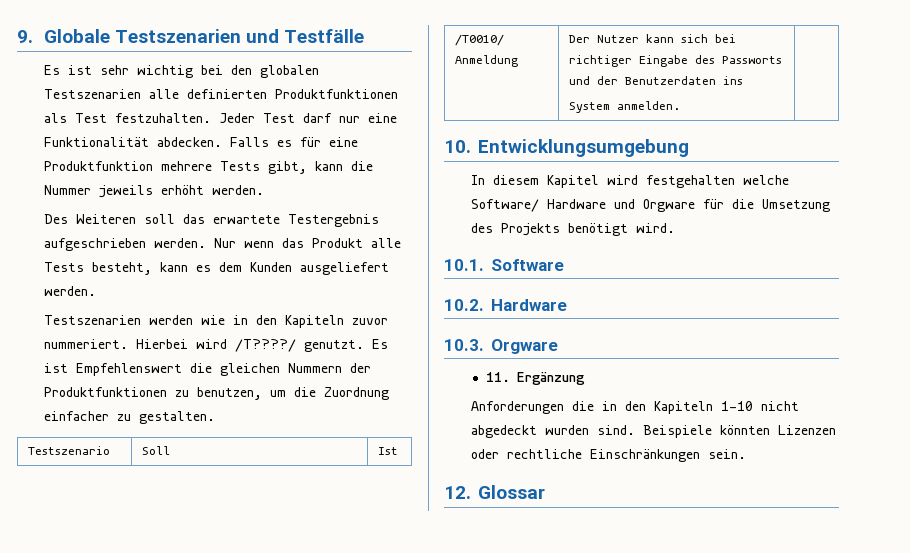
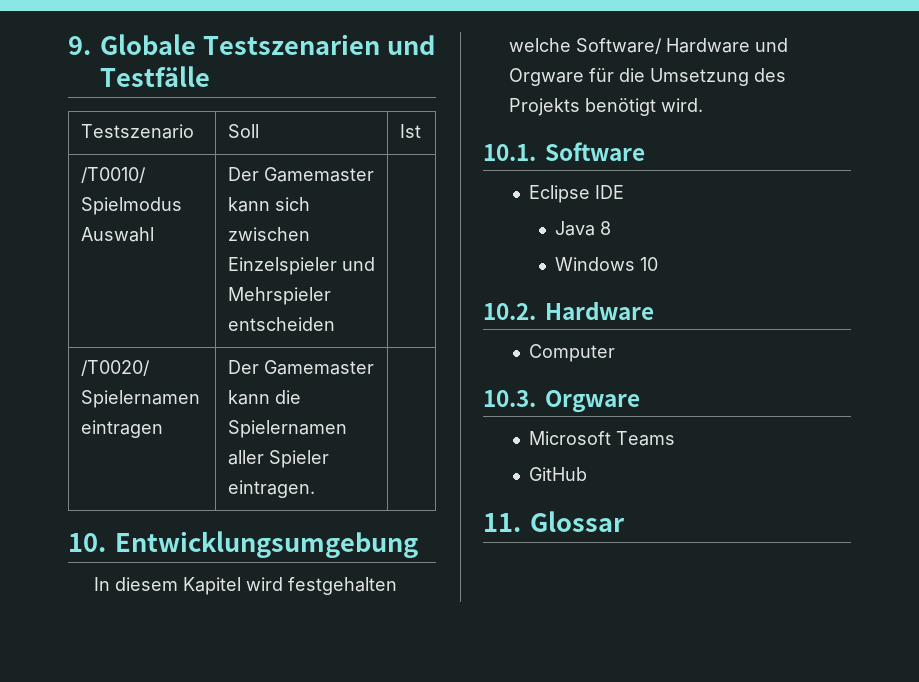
- Es ist sehr wichtig bei den globalen Testszenarien alle definierten Produktfunktionen als Test festzuhalten. Jeder Test darf nur eine Funktionalität abdecken. Falls es für eine Produktfunktion mehrere Tests gibt, kann die Nummer jeweils erhöht werden.
- Des Weiteren soll das erwartete Testergebnis aufgeschrieben werden. Nur wenn das Produkt alle Tests besteht, kann es dem Kunden ausgeliefert werden.
- Testszenarien werden wie in den Kapiteln zuvor nummeriert. Hierbei wird /T????/ genutzt. Es ist Empfehlenswert die gleichen Nummern der Produktfunktionen zu benutzen, um die Zuordnung einfacher zu gestalten.
- /T0010/ Anmeldung | Der Nutzer kann sich bei richtiger Eingabe des Passworts und der Benutzerdaten ins
- System anmelden. |
+ /T0010/ Spielmodus Auswahl | Der Gamemaster kann sich zwischen Einzelspieler und Mehrspieler entscheiden |
+ /T0020/ Spielernamen eintragen | Der Gamemaster kann die Spielernamen aller Spieler eintragen. |
+ Eclipse IDE
+ Java 8
+ Windows 10
+ Computer
- 11. Ergänzung
- Anforderungen die in den Kapiteln 1-10 nicht abgedeckt wurden sind. Beispiele könnten Lizenzen oder rechtliche Einschränkungen sein.
- 12. Glossar
+ Microsoft Teams
+ GitHub
+ 11. Glossar

